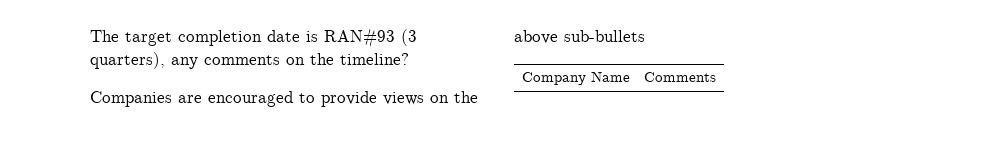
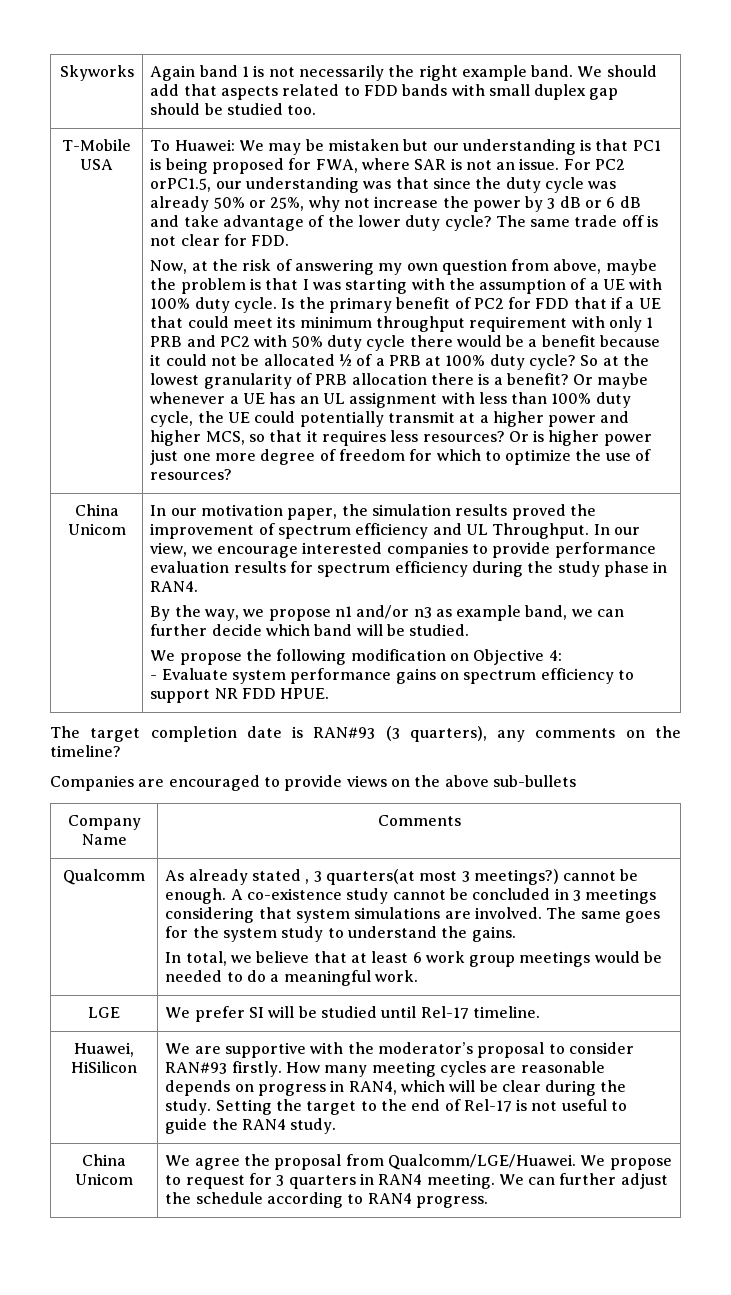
+ Skyworks | Again band 1 is not necessarily the right example band. We should add that aspects related to FDD bands with small duplex gap should be studied too.
+ T-Mobile USA | To Huawei: We may be mistaken but our understanding is that PC1 is being proposed for FWA, where SAR is not an issue. For PC2 orPC1.5, our understanding was that since the duty cycle was already 50% or 25%, why not increase the power by 3 dB or 6 dB and take advantage of the lower duty cycle? The same trade off is not clear for FDD.
+ Now, at the risk of answering my own question from above, maybe the problem is that I was starting with the assumption of a UE with 100% duty cycle. Is the primary benefit of PC2 for FDD that if a UE that could meet its minimum throughput requirement with only 1 PRB and PC2 with 50% duty cycle there would be a benefit because it could not be allocated ½ of a PRB at 100% duty cycle? So at the lowest granularity of PRB allocation there is a benefit? Or maybe whenever a UE has an UL assignment with less than 100% duty cycle, the UE could potentially transmit at a higher power and higher MCS, so that it requires less resources? Or is higher power just one more degree of freedom for which to optimize the use of resources?
+ China Unicom | In our motivation paper, the simulation results proved the improvement of spectrum efficiency and UL Throughput. In our view, we encourage interested companies to provide performance evaluation results for spectrum efficiency during the study phase in RAN4.
+ By the way, we propose n1 and/or n3 as example band, we can further decide which band will be studied.
+ We propose the following modification on Objective 4:
+ - Evaluate system performance gains on spectrum efficiency to support NR FDD HPUE.
+ Qualcomm | As already stated , 3 quarters(at most 3 meetings?) cannot be enough. A co-existence study cannot be concluded in 3 meetings considering that system simulations are involved. The same goes for the system study to understand the gains.
+ In total, we believe that at least 6 work group meetings would be needed to do a meaningful work.
+ LGE | We prefer SI will be studied until Rel-17 timeline.
+ Huawei, HiSilicon | We are supportive with the moderator’s proposal to consider RAN#93 firstly. How many meeting cycles are reasonable depends on progress in RAN4, which will be clear during the study. Setting the target to the end of Rel-17 is not useful to guide the RAN4 study.
+ China Unicom | We agree the proposal from Qualcomm/LGE/Huawei. We propose to request for 3 quarters in RAN4 meeting. We can further adjust the schedule according to RAN4 progress.

